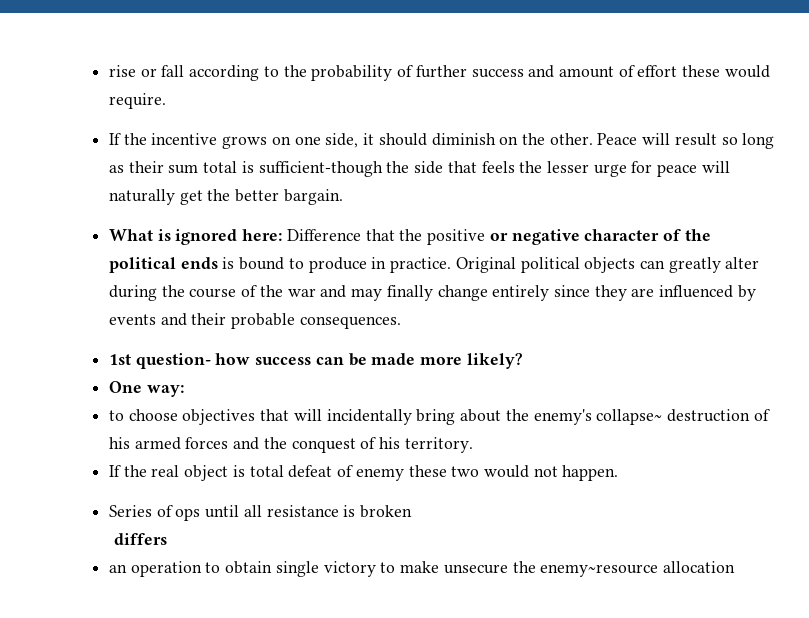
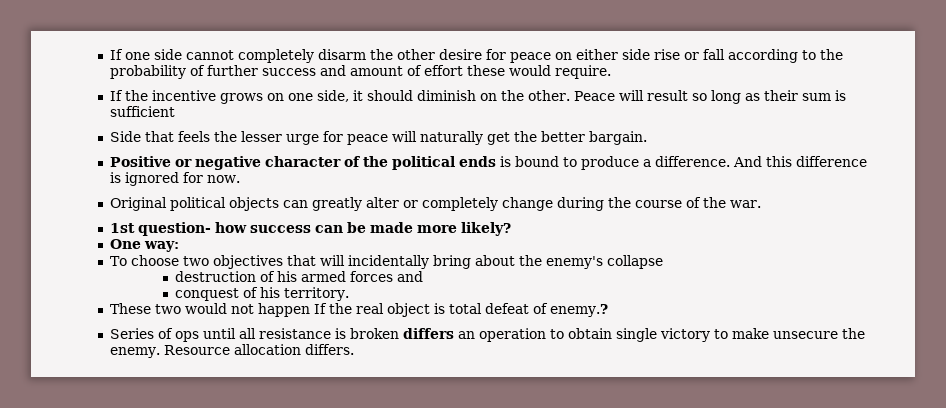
- rise or fall according to the probability of further success and amount of effort these would require.
+ If one side cannot completely disarm the other desire for peace on either side rise or fall according to the probability of further success and amount of effort these would require.
- Peace will result so long as their sum total is sufficient-though the side that feels the lesser urge for peace will naturally get the better bargain.
+ Peace will result so long as their sum is sufficient
+ Side that feels the lesser urge for peace will naturally get the better bargain.
- What is ignored here: Difference that the positive or negative character of the political ends is bound to produce in practice. Original political objects can greatly alter during the course of the war and may finally change entirely since they are influenced by events and their probable consequences.
+ Positive or negative character of the political ends is bound to produce a difference. And this difference is ignored for now.
+ Original political objects can greatly alter or completely change during the course of the war.
- to choose objectives that will incidentally bring about the enemy's collapse~ destruction of his armed forces and the conquest of his territory.
+ To choose two objectives that will incidentally bring about the enemy's collapse
+ destruction of his armed forces and
+ conquest of his territory.
- If the real object is total defeat of enemy these two would not happen.
+ These two would not happen If the real object is total defeat of enemy.?
- Series of ops until all resistance is broken
- differs
- an operation to obtain single victory to make unsecure the enemy~resource allocation
+ Series of ops until all resistance is broken differs an operation to obtain single victory to make unsecure the enemy. Resource allocation differs.

